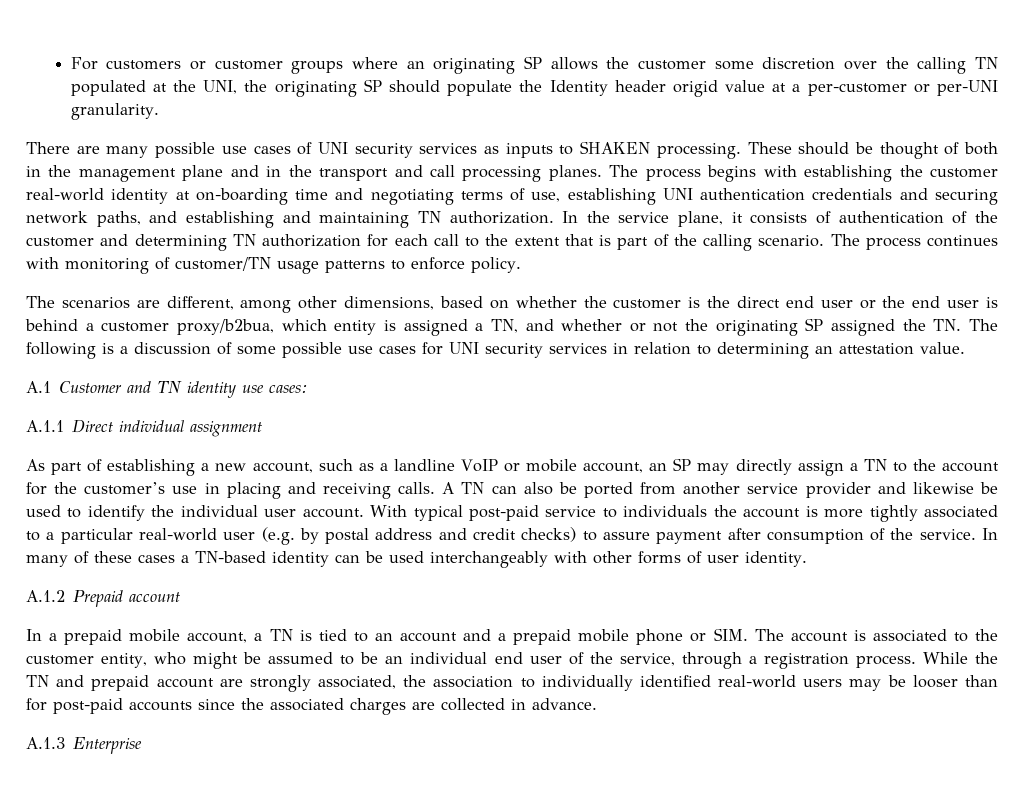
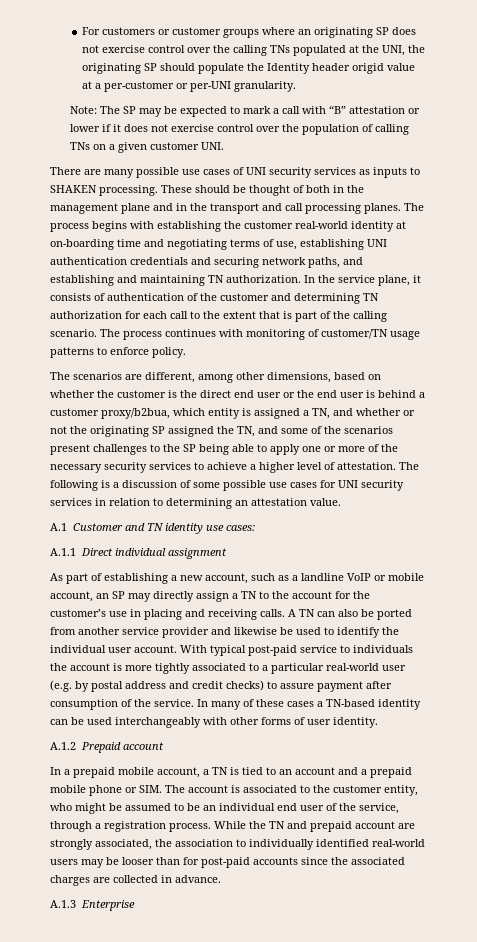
- For customers or customer groups where an originating SP allows the customer some discretion over the calling TN populated at the UNI, the originating SP should populate the Identity header origid value at a per-customer or per-UNI granularity.
+ For customers or customer groups where an originating SP does not exercise control over the calling TNs populated at the UNI, the originating SP should populate the Identity header origid value at a per-customer or per-UNI granularity.
+ Note: The SP may be expected to mark a call with “B” attestation or lower if it does not exercise control over the population of calling TNs on a given customer UNI.
- The scenarios are different, among other dimensions, based on whether the customer is the direct end user or the end user is behind a customer proxy/b2bua, which entity is assigned a TN, and whether or not the originating SP assigned the TN. The following is a discussion of some possible use cases for UNI security services in relation to determining an attestation value.
+ The scenarios are different, among other dimensions, based on whether the customer is the direct end user or the end user is behind a customer proxy/b2bua, which entity is assigned a TN, and whether or not the originating SP assigned the TN, and some of the scenarios present challenges to the SP being able to apply one or more of the necessary security services to achieve a higher level of attestation. The following is a discussion of some possible use cases for UNI security services in relation to determining an attestation value.

